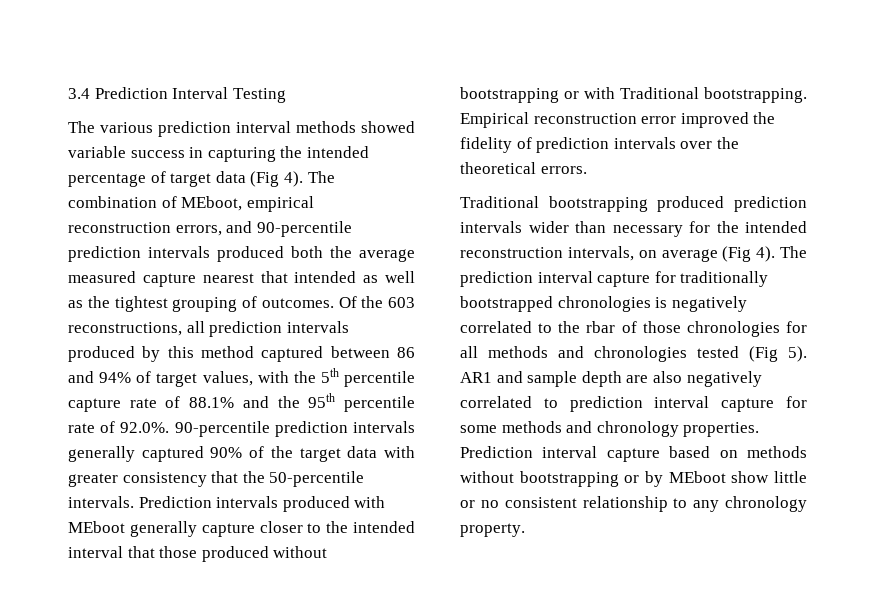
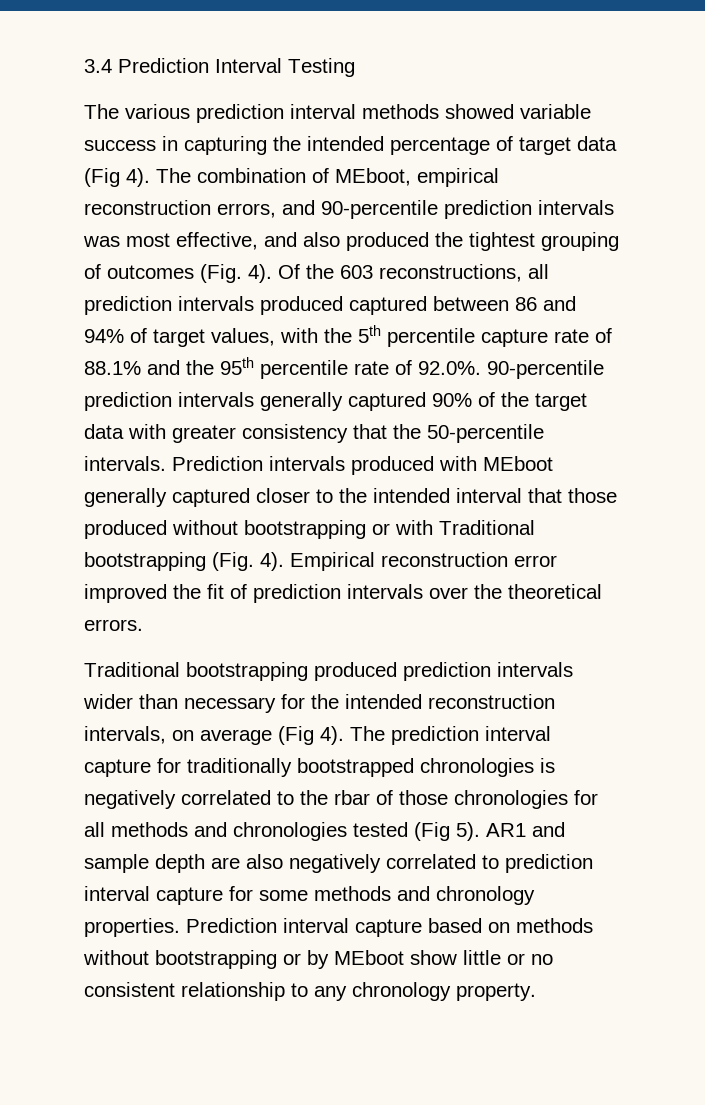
- The combination of MEboot, empirical reconstruction errors, and 90-percentile prediction intervals produced both the average measured capture nearest that intended as well as the tightest grouping of outcomes.
+ The combination of MEboot, empirical reconstruction errors, and 90-percentile prediction intervals was most effective, and also produced the tightest grouping of outcomes (Fig. 4).
- Of the 603 reconstructions, all prediction intervals produced by this method captured between 86 and 94% of target values, with the 5th percentile capture rate of 88.1% and the 95th percentile rate of 92.0%. 90-percentile prediction intervals generally captured 90% of the target data with greater consistency that the 50-percentile intervals.
+ Of the 603 reconstructions, all prediction intervals produced captured between 86 and 94% of target values, with the 5th percentile capture rate of 88.1% and the 95th percentile rate of 92.0%. 90-percentile prediction intervals generally captured 90% of the target data with greater consistency that the 50-percentile intervals.
- Prediction intervals produced with MEboot generally capture closer to the intended interval that those produced without bootstrapping or with Traditional bootstrapping.
+ Prediction intervals produced with MEboot generally captured closer to the intended interval that those produced without bootstrapping or with Traditional bootstrapping (Fig. 4).
- Empirical reconstruction error improved the fidelity of prediction intervals over the theoretical errors.
+ Empirical reconstruction error improved the fit of prediction intervals over the theoretical errors.

